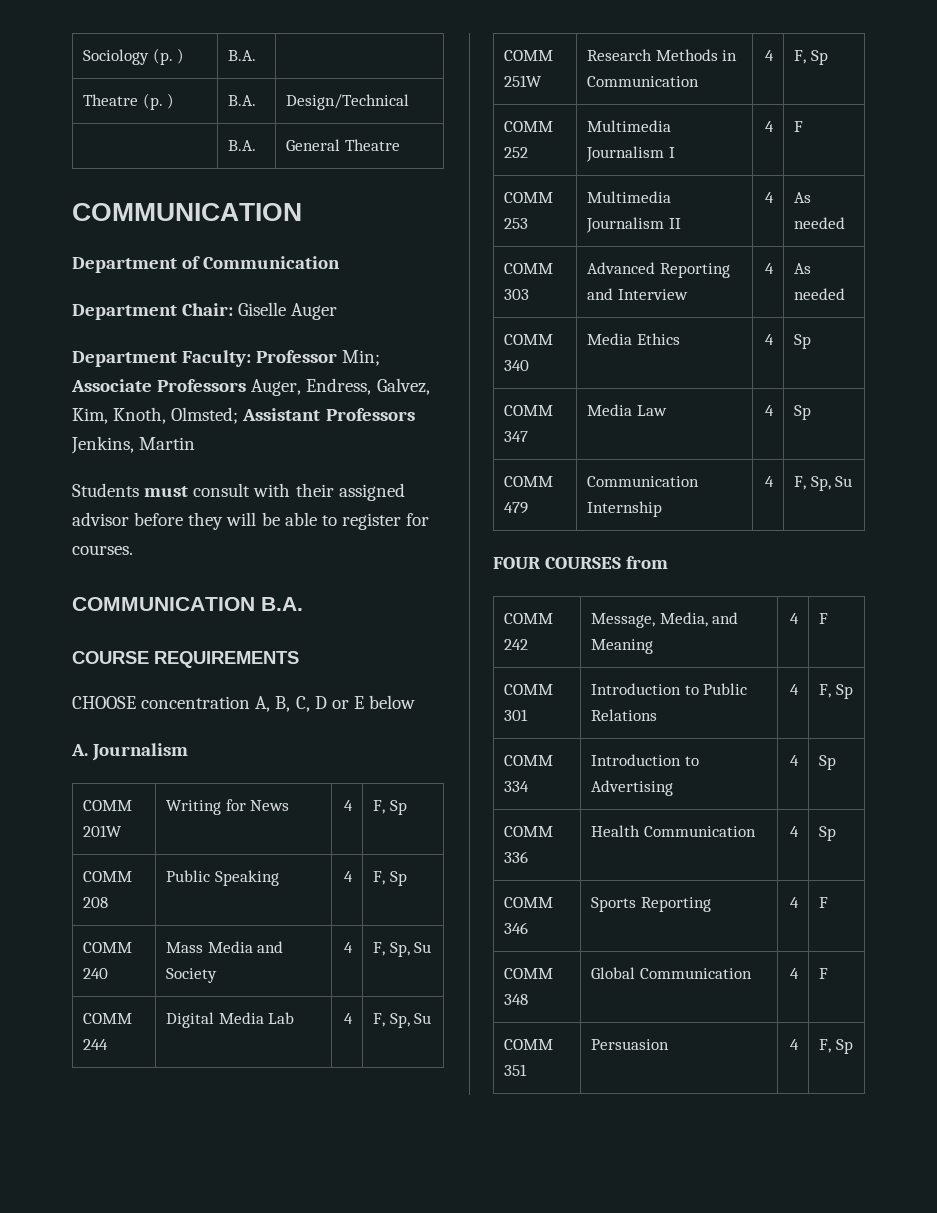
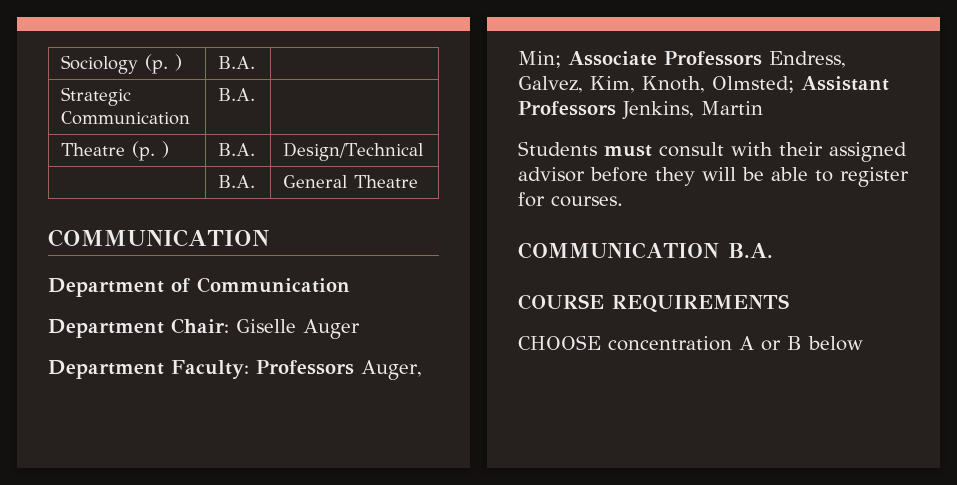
+ Strategic Communication | B.A. |
- Department Faculty: Professor Min; Associate Professors Auger, Endress, Galvez, Kim, Knoth, Olmsted; Assistant Professors Jenkins, Martin
+ Department Faculty: Professors Auger, Min; Associate Professors Endress, Galvez, Kim, Knoth, Olmsted; Assistant Professors Jenkins, Martin
- CHOOSE concentration A, B, C, D or E below
- A. Journalism
- COMM 201W | Writing for News | 4 | F, Sp
- COMM 208 | Public Speaking | 4 | F, Sp
- COMM 240 | Mass Media and Society | 4 | F, Sp, Su
- COMM 244 | Digital Media Lab | 4 | F, Sp, Su
- COMM 251W | Research Methods in Communication | 4 | F, Sp
- COMM 252 | Multimedia Journalism I | 4 | F
- COMM 253 | Multimedia Journalism II | 4 | As needed
- COMM 303 | Advanced Reporting and Interview | 4 | As needed
- COMM 340 | Media Ethics | 4 | Sp
- COMM 347 | Media Law | 4 | Sp
- COMM 479 | Communication Internship | 4 | F, Sp, Su
- FOUR COURSES from
- COMM 242 | Message, Media, and Meaning | 4 | F
- COMM 301 | Introduction to Public Relations | 4 | F, Sp
- COMM 334 | Introduction to Advertising | 4 | Sp
- COMM 336 | Health Communication | 4 | Sp
- COMM 346 | Sports Reporting | 4 | F
- COMM 348 | Global Communication | 4 | F
- COMM 351 | Persuasion | 4 | F, Sp
+ CHOOSE concentration A or B below

